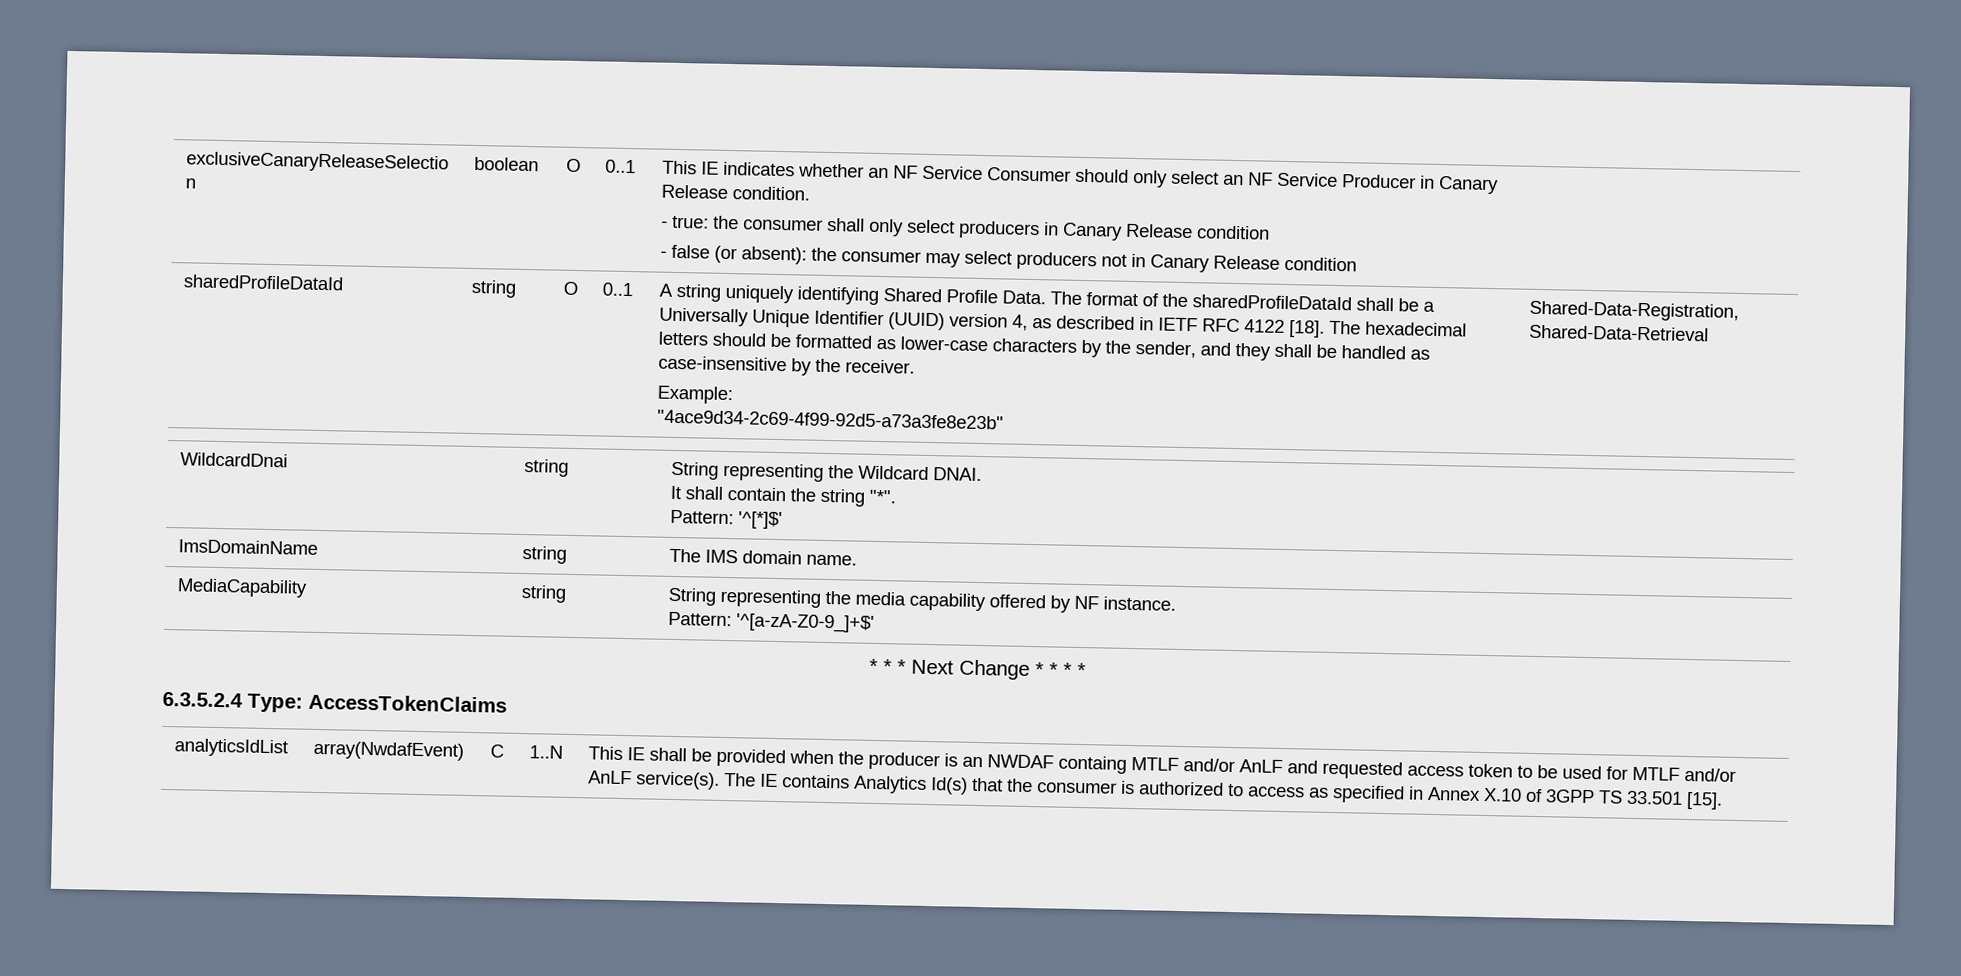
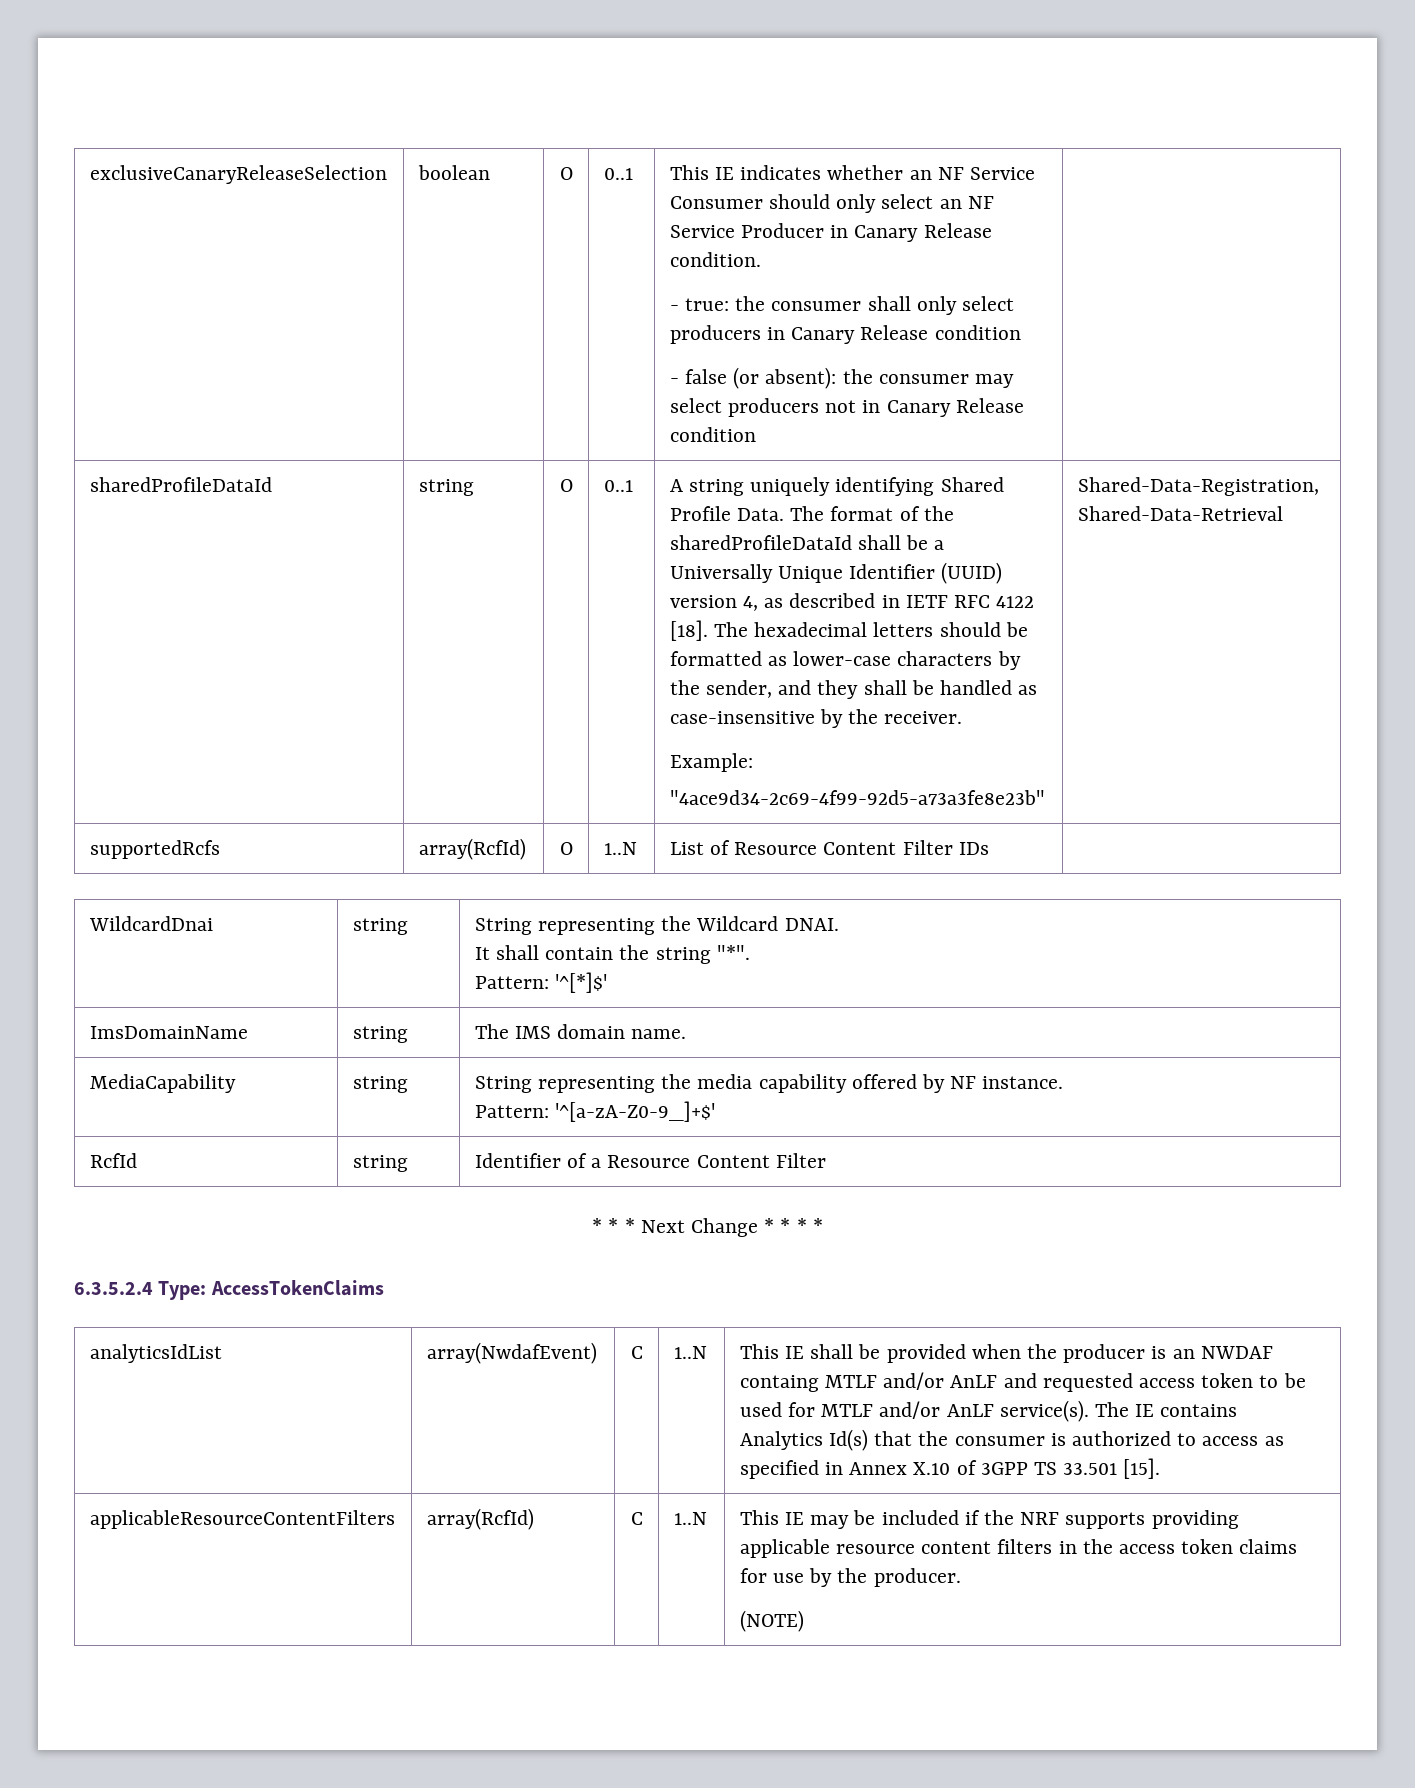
+ supportedRcfs | array(RcfId) | O | 1..N | List of Resource Content Filter IDs |
+ RcfId | string | Identifier of a Resource Content Filter
+ applicableResourceContentFilters | array(RcfId) | C | 1..N | This IE may be included if the NRF supports providing applicable resource content filters in the access token claims for use by the producer.
+ (NOTE)

